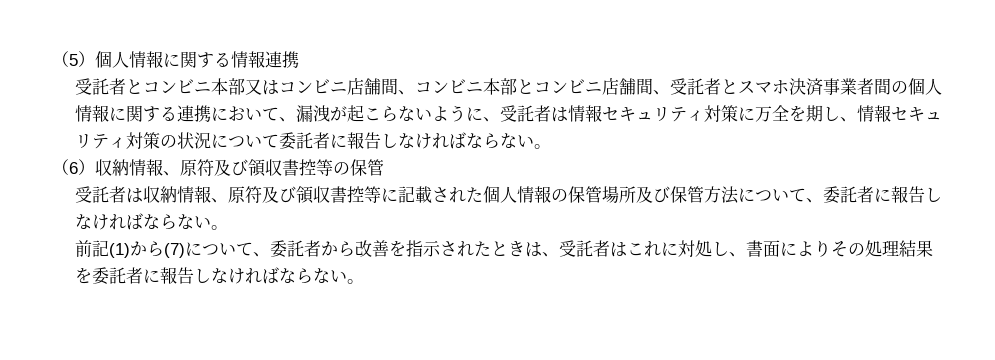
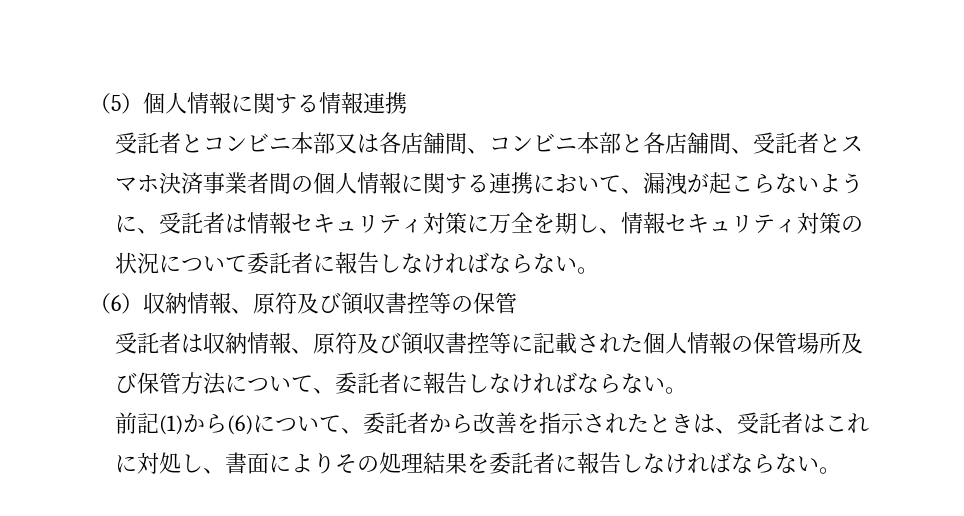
- 受託者とコンビニ本部又はコンビニ店舗間、コンビニ本部とコンビニ店舗間、受託者とスマホ決済事業者間の個人情報に関する連携において、漏洩が起こらないように、受託者は情報セキュリティ対策に万全を期し、情報セキュリティ対策の状況について委託者に報告しなければならない。
+ 受託者とコンビニ本部又は各店舗間、コンビニ本部と各店舗間、受託者とスマホ決済事業者間の個人情報に関する連携において、漏洩が起こらないように、受託者は情報セキュリティ対策に万全を期し、情報セキュリティ対策の状況について委託者に報告しなければならない。
- 前記(1)から(7)について、委託者から改善を指示されたときは、受託者はこれに対処し、書面によりその処理結果を委託者に報告しなければならない。
+ 前記(1)から(6)について、委託者から改善を指示されたときは、受託者はこれに対処し、書面によりその処理結果を委託者に報告しなければならない。

